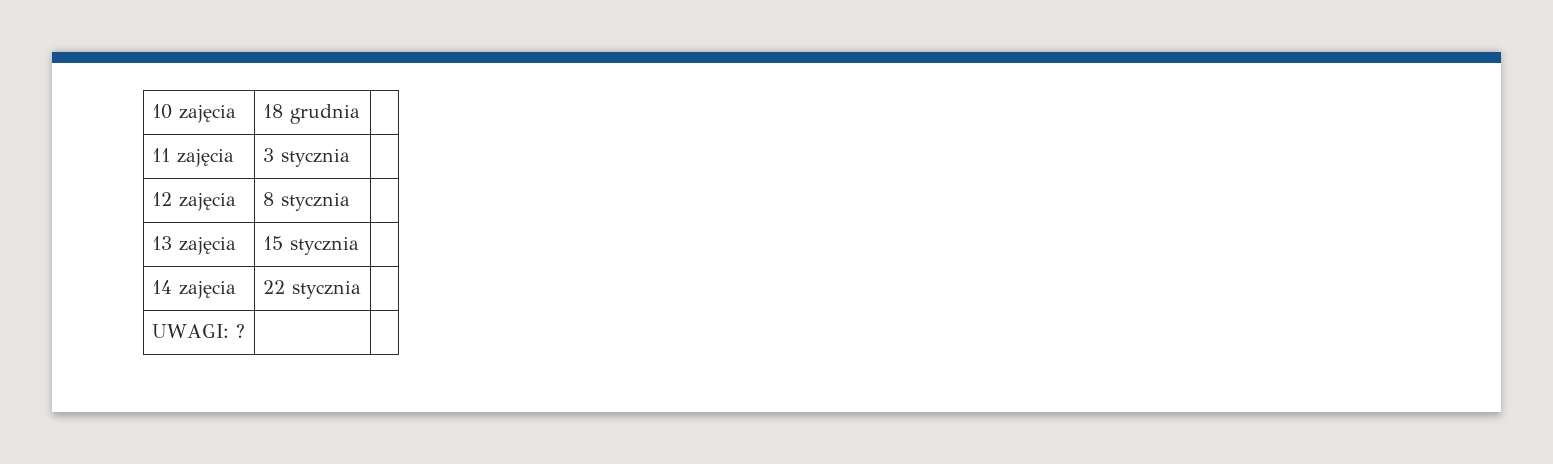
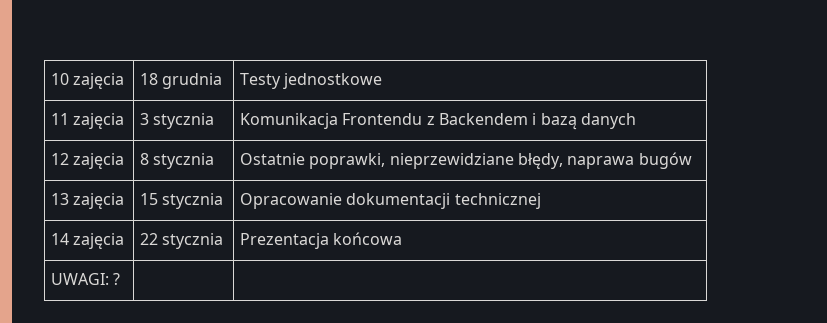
- 10 zajęcia | 18 grudnia |
+ 10 zajęcia | 18 grudnia | Testy jednostkowe
- 11 zajęcia | 3 stycznia |
- 12 zajęcia | 8 stycznia |
+ 11 zajęcia | 3 stycznia | Komunikacja Frontendu z Backendem i bazą danych
+ 12 zajęcia | 8 stycznia | Ostatnie poprawki, nieprzewidziane błędy, naprawa bugów
- 13 zajęcia | 15 stycznia |
+ 13 zajęcia | 15 stycznia | Opracowanie dokumentacji technicznej
- 14 zajęcia | 22 stycznia |
+ 14 zajęcia | 22 stycznia | Prezentacja końcowa

